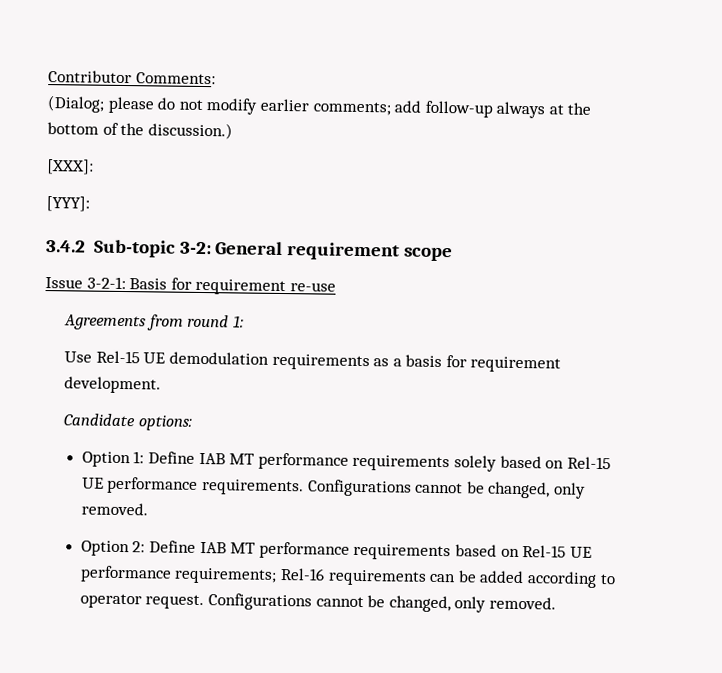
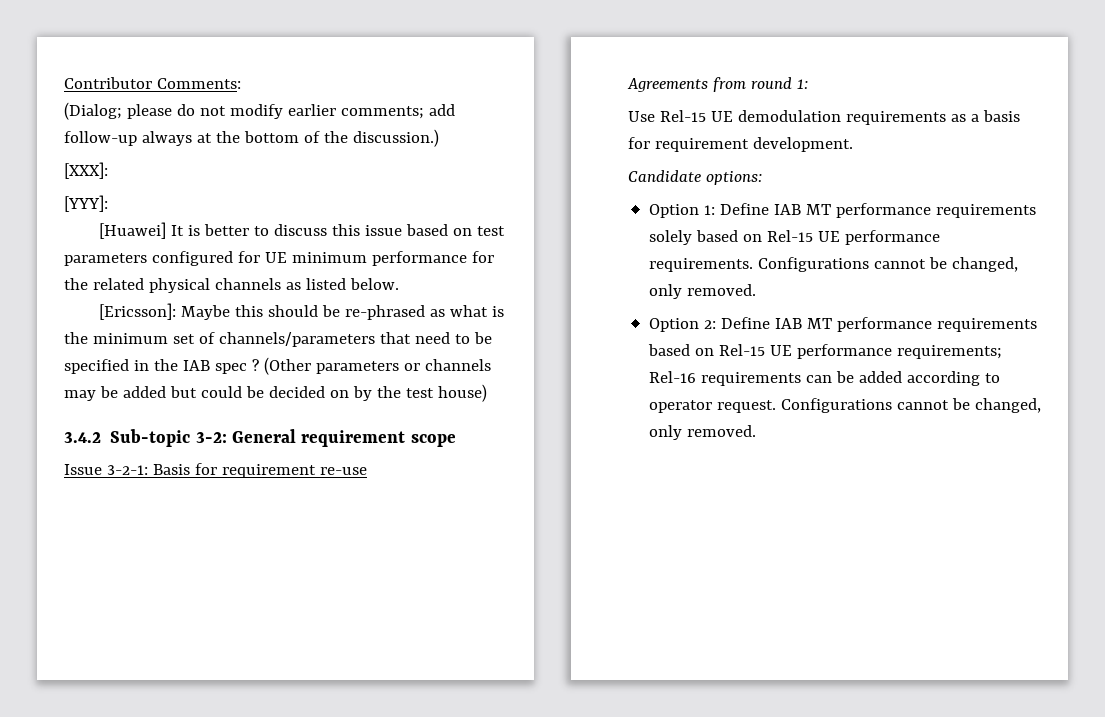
+ [Huawei] It is better to discuss this issue based on test parameters configured for UE minimum performance for the related physical channels as listed below.
+ [Ericsson]: Maybe this should be re-phrased as what is the minimum set of channels/parameters that need to be specified in the IAB spec ? (Other parameters or channels may be added but could be decided on by the test house)

